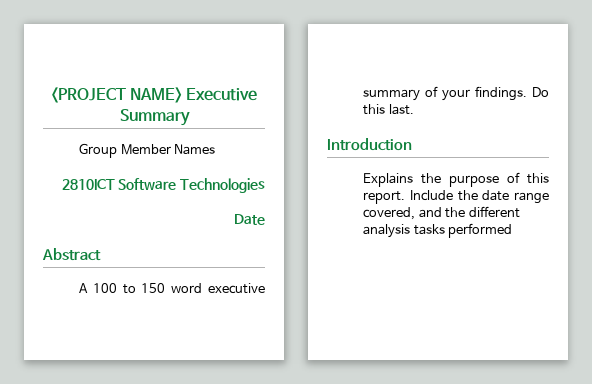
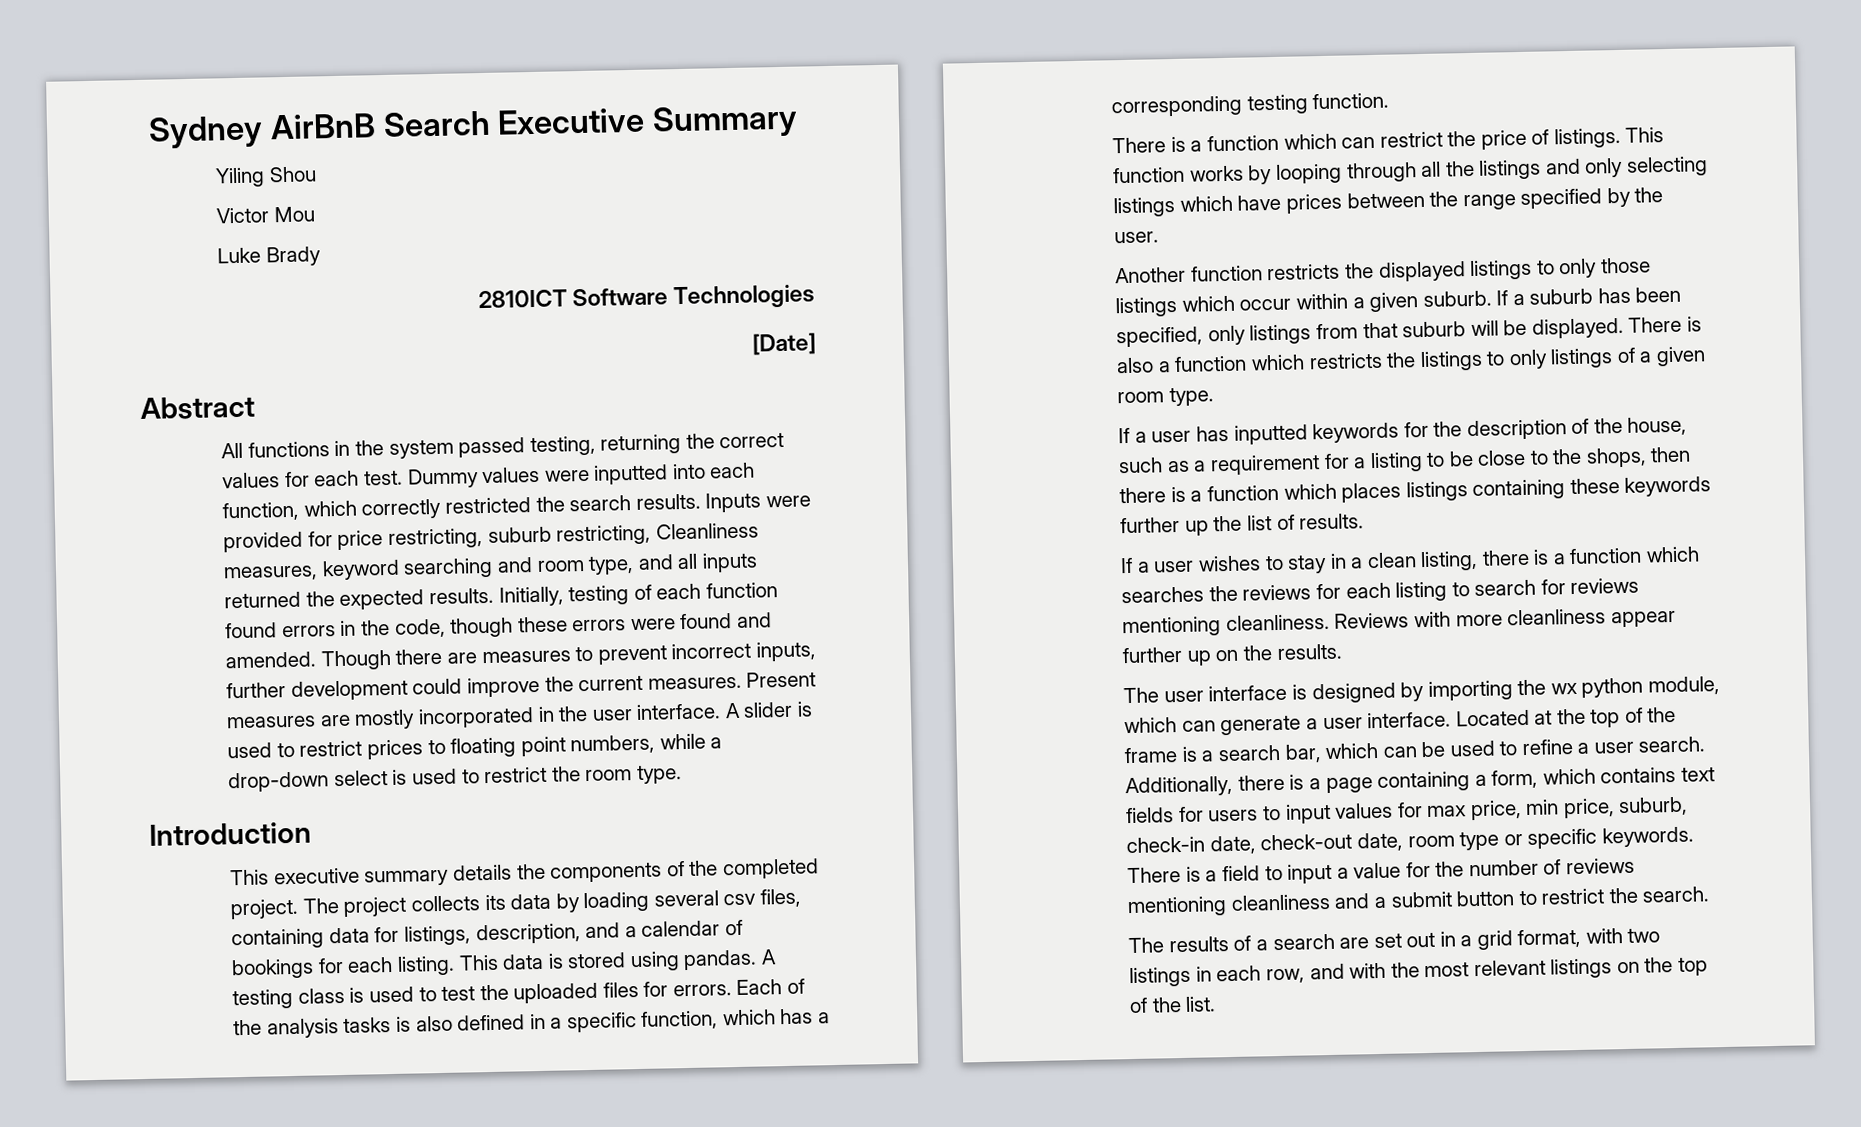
- <PROJECT NAME> Executive Summary
+ Sydney AirBnB Search Executive Summary
- Group Member Names
+ Yiling Shou
+ Victor Mou
+ Luke Brady
- Date
+ [Date]
- A 100 to 150 word executive summary of your findings. Do this last.
+ All functions in the system passed testing, returning the correct values for each test. Dummy values were inputted into each function, which correctly restricted the search results. Inputs were provided for price restricting, suburb restricting, Cleanliness measures, keyword searching and room type, and all inputs returned the expected results. Initially, testing of each function found errors in the code, though these errors were found and amended. Though there are measures to prevent incorrect inputs, further development could improve the current measures. Present measures are mostly incorporated in the user interface. A slider is used to restrict prices to floating point numbers, while a drop-down select is used to restrict the room type.
  Introduction
- Explains the purpose of this report. Include the date range covered, and the different analysis tasks performed
+ This executive summary details the components of the completed project. The project collects its data by loading several csv files, containing data for listings, description, and a calendar of bookings for each listing. This data is stored using pandas. A testing class is used to test the uploaded files for errors. Each of the analysis tasks is also defined in a specific function, which has a corresponding testing function.
+ There is a function which can restrict the price of listings. This function works by looping through all the listings and only selecting listings which have prices between the range specified by the user.
+ Another function restricts the displayed listings to only those listings which occur within a given suburb. If a suburb has been specified, only listings from that suburb will be displayed. There is also a function which restricts the listings to only listings of a given room type.
+ If a user has inputted keywords for the description of the house, such as a requirement for a listing to be close to the shops, then there is a function which places listings containing these keywords further up the list of results.
+ If a user wishes to stay in a clean listing, there is a function which searches the reviews for each listing to search for reviews mentioning cleanliness. Reviews with more cleanliness appear further up on the results.
+ The user interface is designed by importing the wx python module, which can generate a user interface. Located at the top of the frame is a search bar, which can be used to refine a user search. Additionally, there is a page containing a form, which contains text fields for users to input values for max price, min price, suburb, check-in date, check-out date, room type or specific keywords. There is a field to input a value for the number of reviews mentioning cleanliness and a submit button to restrict the search.
+ The results of a search are set out in a grid format, with two listings in each row, and with the most relevant listings on the top of the list.

